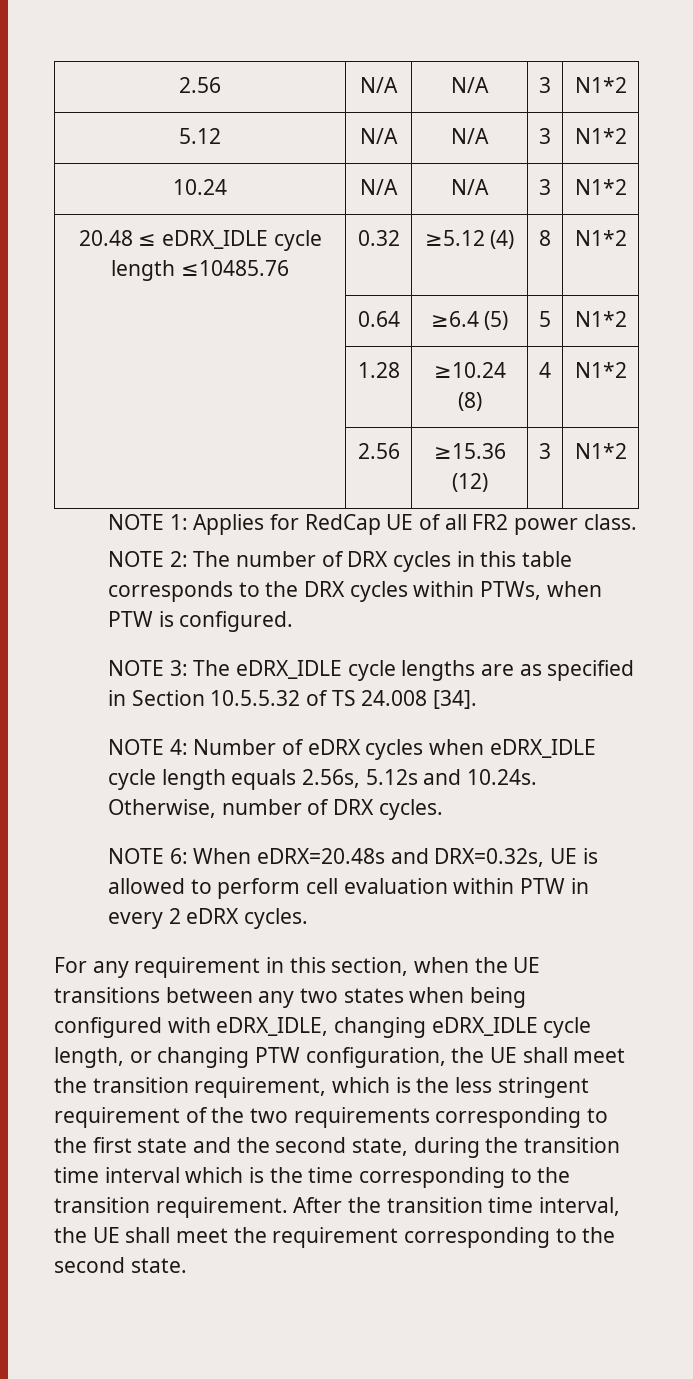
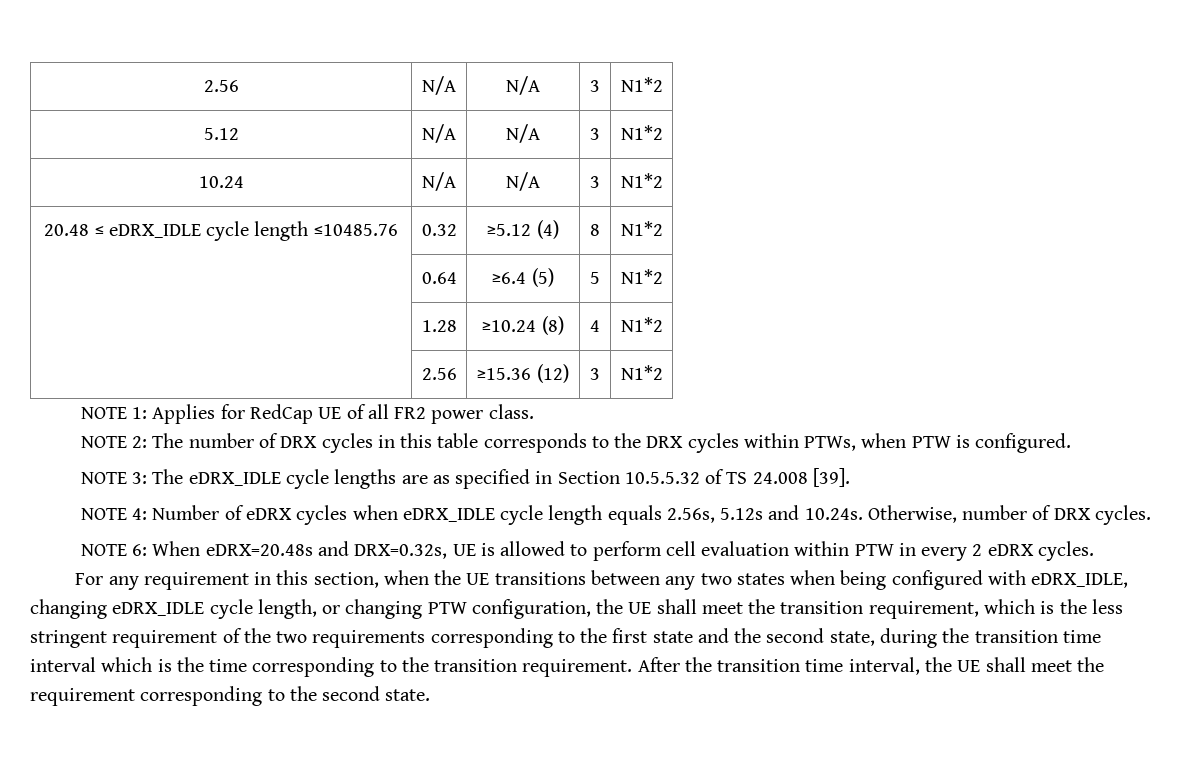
- NOTE 3: The eDRX_IDLE cycle lengths are as specified in Section 10.5.5.32 of TS 24.008 [34].
+ NOTE 3: The eDRX_IDLE cycle lengths are as specified in Section 10.5.5.32 of TS 24.008 [39].

